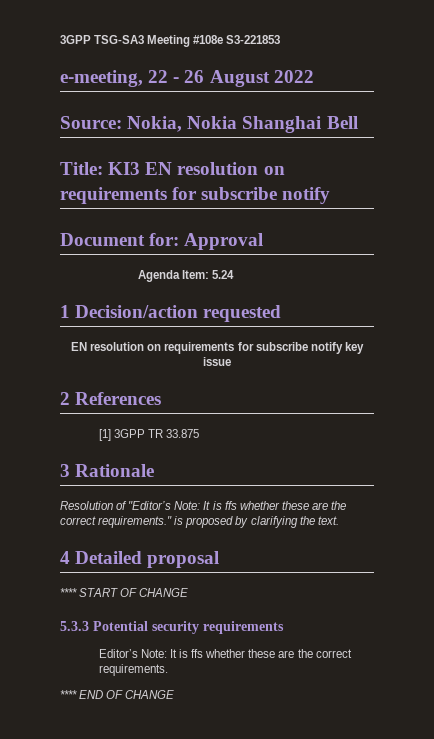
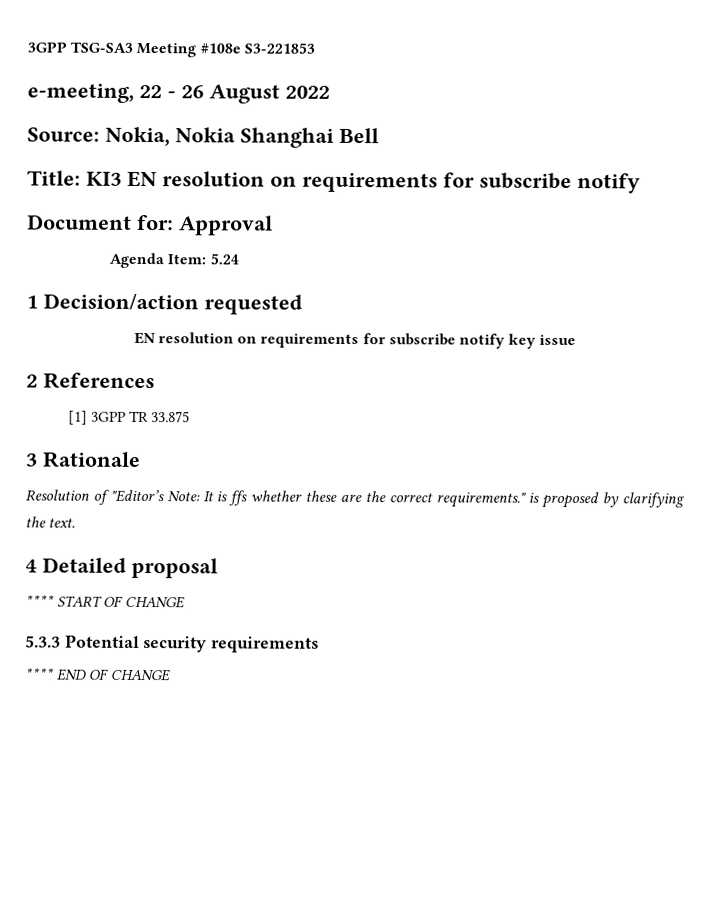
- Editor’s Note: It is ffs whether these are the correct requirements.

